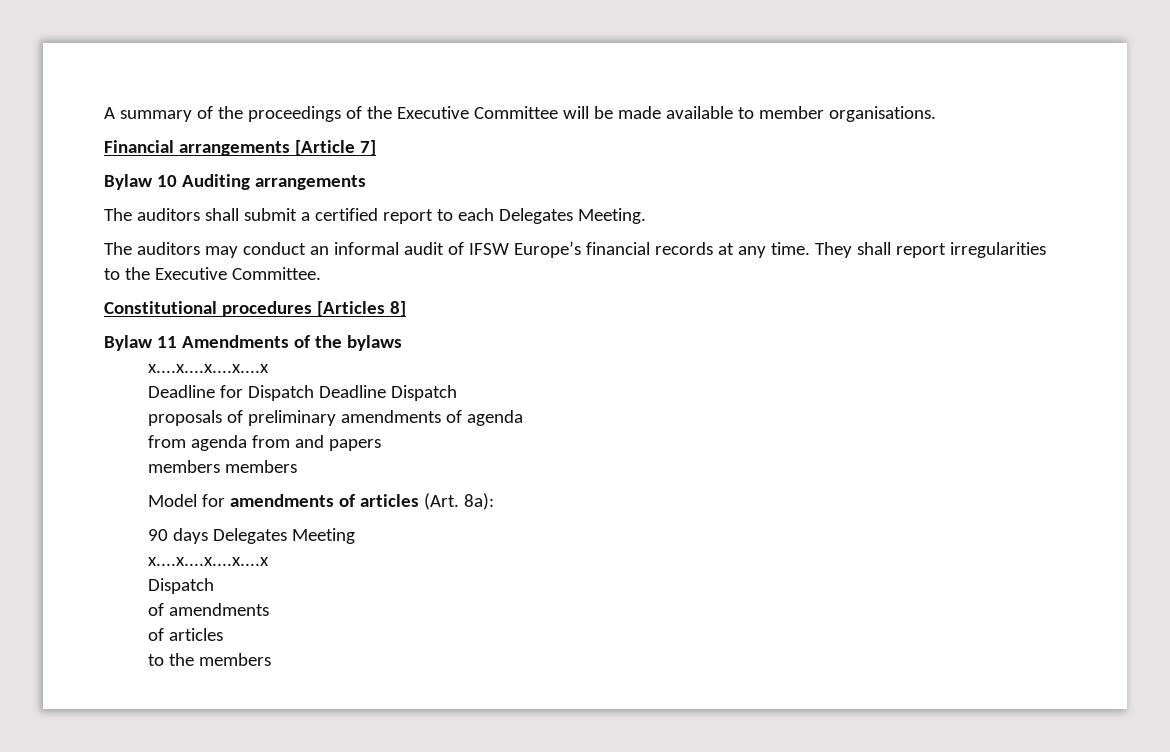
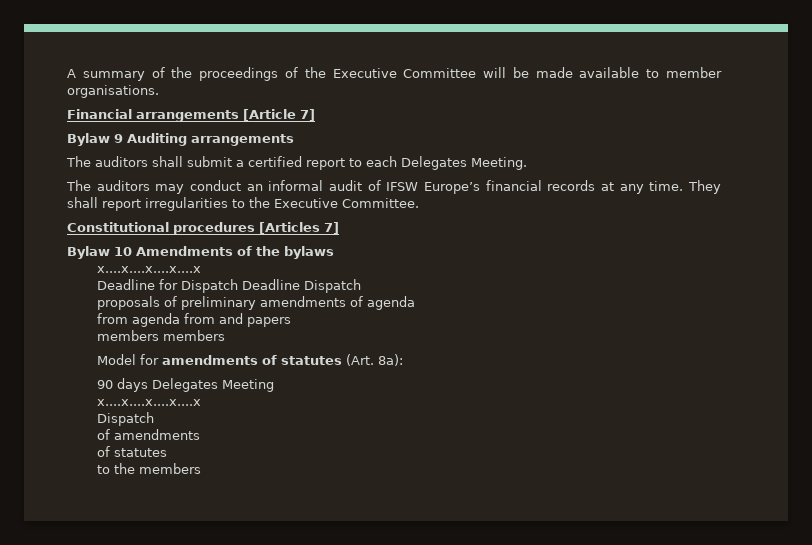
- Bylaw 10 Auditing arrangements
+ Bylaw 9 Auditing arrangements
- Constitutional procedures [Articles 8]
- Bylaw 11 Amendments of the bylaws
+ Constitutional procedures [Articles 7]
+ Bylaw 10 Amendments of the bylaws
- Model for amendments of articles (Art. 8a):
+ Model for amendments of statutes (Art. 8a):
  of amendments
- of articles
+ of statutes

